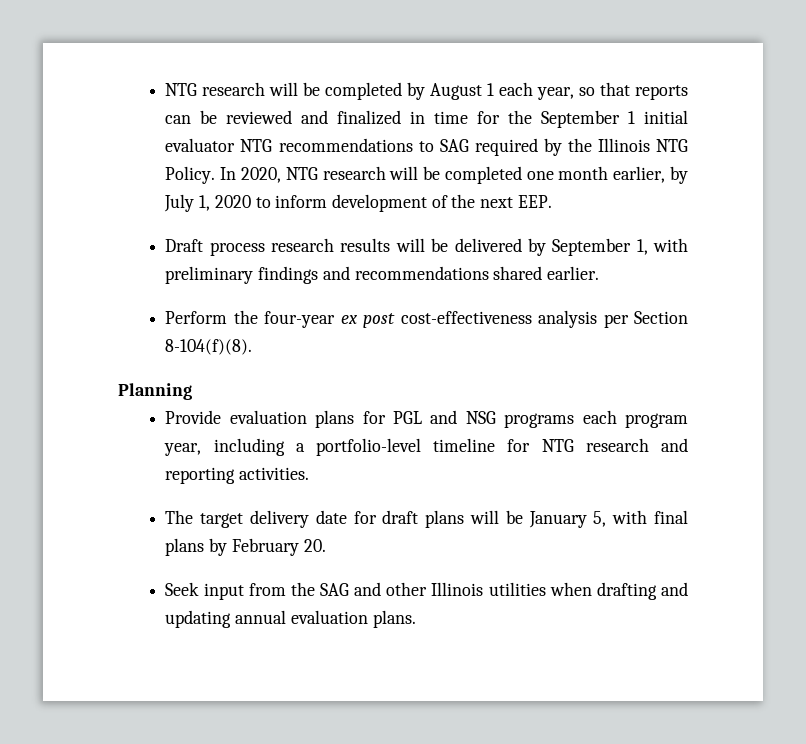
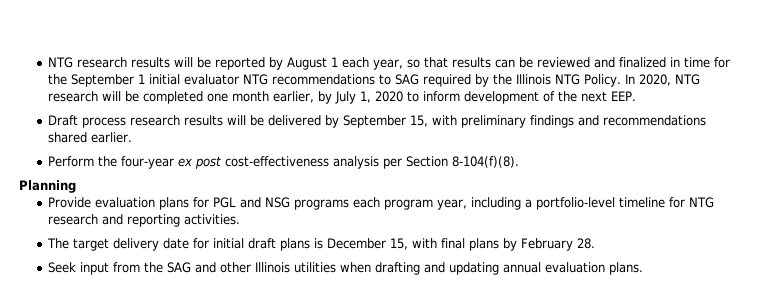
- NTG research will be completed by August 1 each year, so that reports can be reviewed and finalized in time for the September 1 initial evaluator NTG recommendations to SAG required by the Illinois NTG Policy.
+ NTG research results will be reported by August 1 each year, so that results can be reviewed and finalized in time for the September 1 initial evaluator NTG recommendations to SAG required by the Illinois NTG Policy.
- Draft process research results will be delivered by September 1, with preliminary findings and recommendations shared earlier.
+ Draft process research results will be delivered by September 15, with preliminary findings and recommendations shared earlier.
- The target delivery date for draft plans will be January 5, with final plans by February 20.
+ The target delivery date for initial draft plans is December 15, with final plans by February 28.

